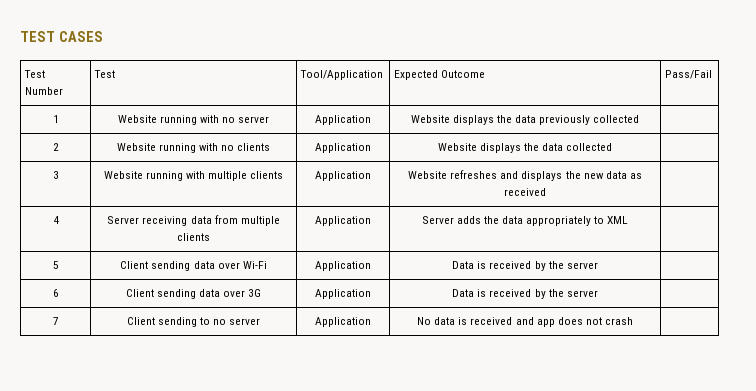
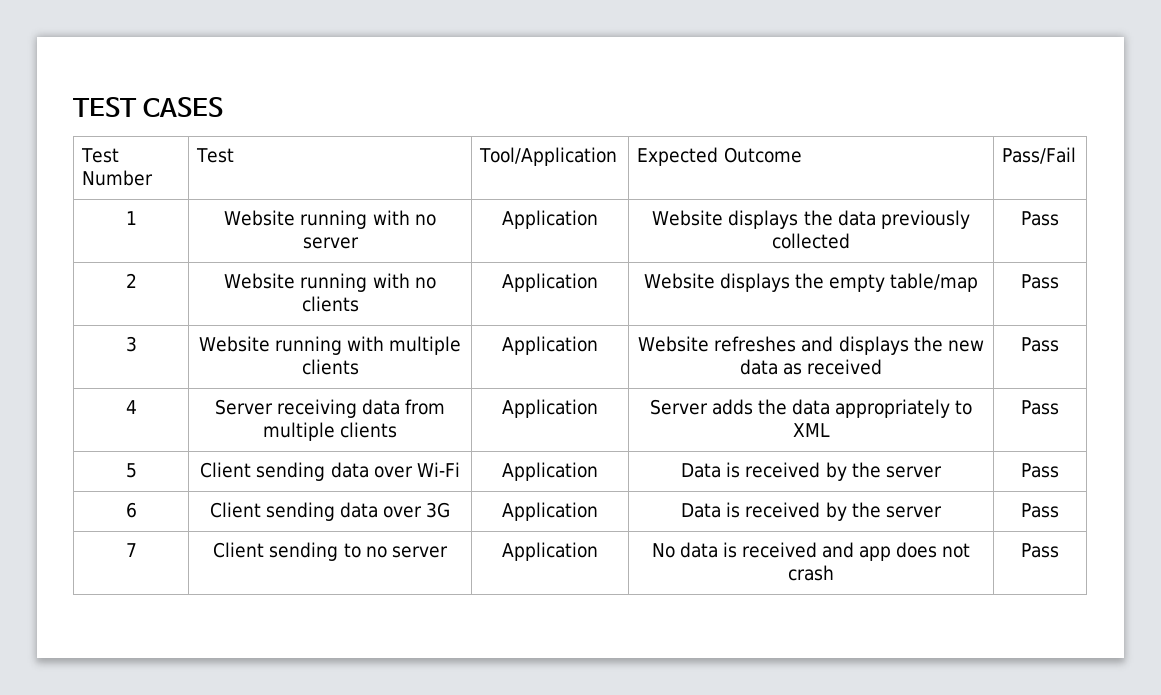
- 1 | Website running with no server | Application | Website displays the data previously collected |
+ 1 | Website running with no server | Application | Website displays the data previously collected | Pass
- 2 | Website running with no clients | Application | Website displays the data collected |
+ 2 | Website running with no clients | Application | Website displays the empty table/map | Pass
- 3 | Website running with multiple clients | Application | Website refreshes and displays the new data as received |
+ 3 | Website running with multiple clients | Application | Website refreshes and displays the new data as received | Pass
- 4 | Server receiving data from multiple clients | Application | Server adds the data appropriately to XML |
+ 4 | Server receiving data from multiple clients | Application | Server adds the data appropriately to XML | Pass
- 5 | Client sending data over Wi-Fi | Application | Data is received by the server |
+ 5 | Client sending data over Wi-Fi | Application | Data is received by the server | Pass
- 6 | Client sending data over 3G | Application | Data is received by the server |
+ 6 | Client sending data over 3G | Application | Data is received by the server | Pass
- 7 | Client sending to no server | Application | No data is received and app does not crash |
+ 7 | Client sending to no server | Application | No data is received and app does not crash | Pass

